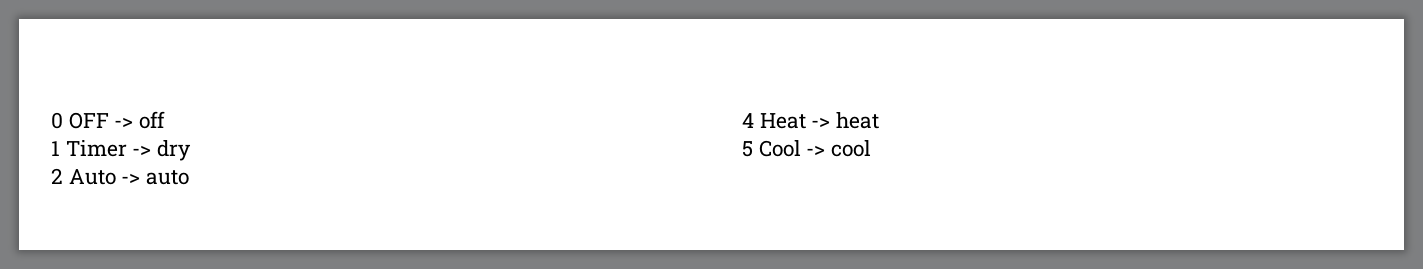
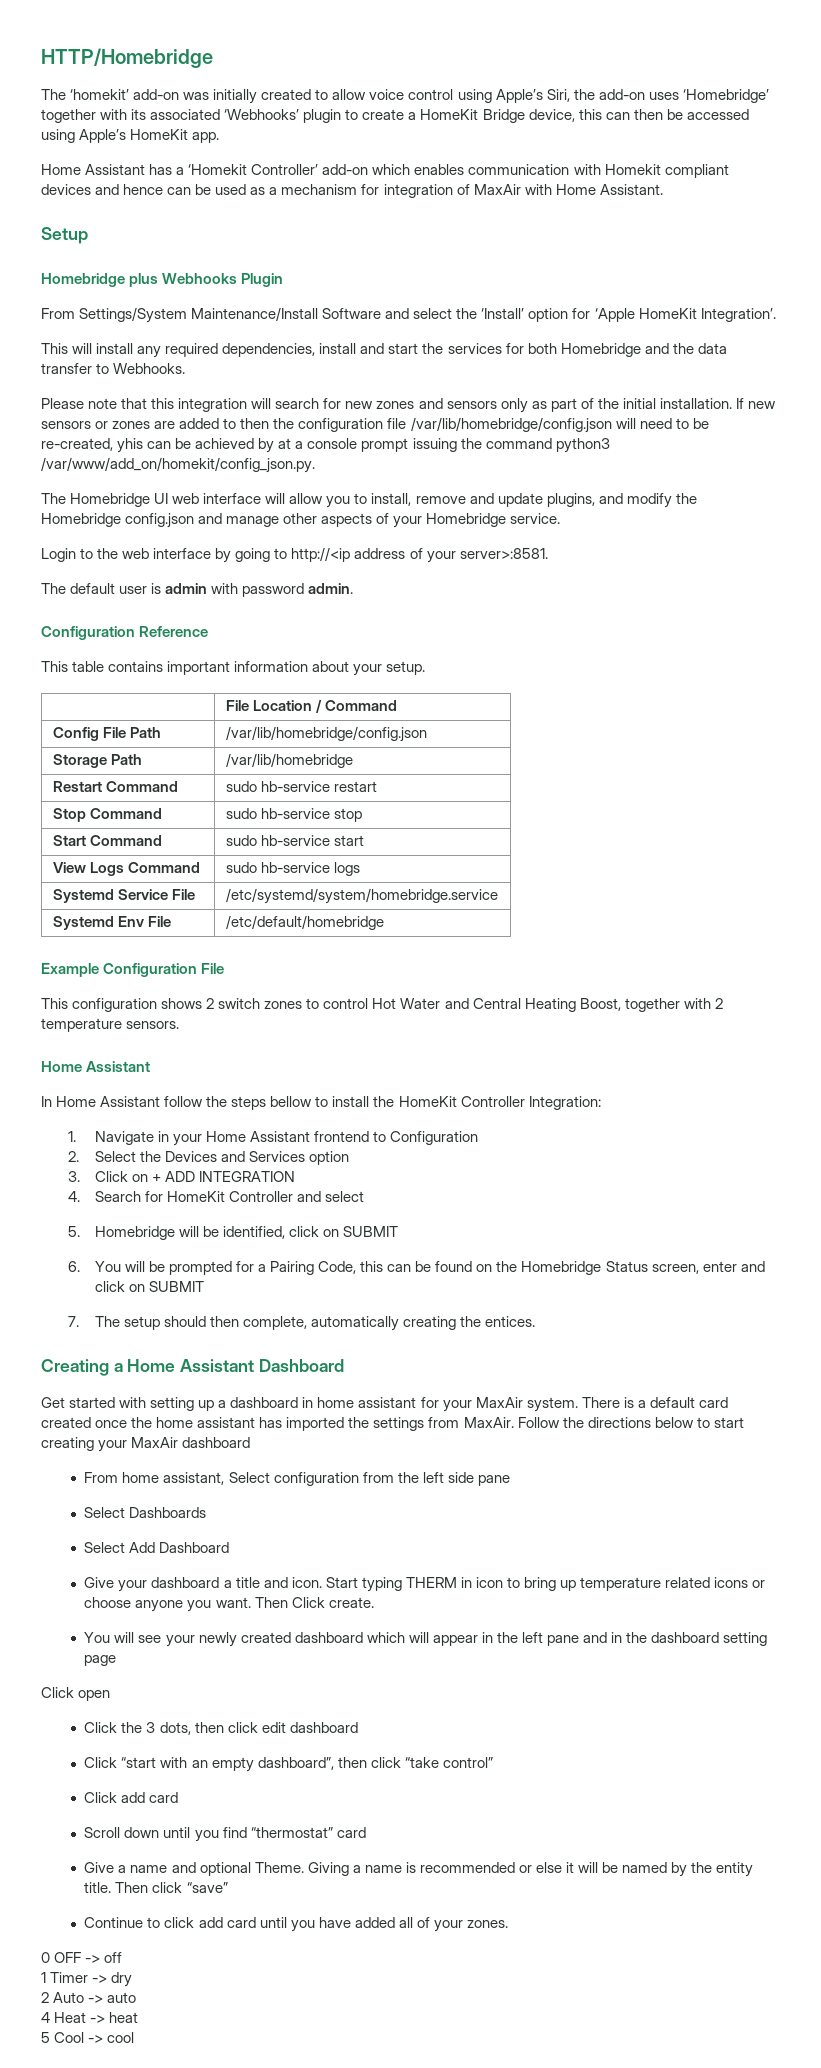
+ HTTP/Homebridge
+ The ‘homekit’ add-on was initially created to allow voice control using Apple’s Siri, the add-on uses ‘Homebridge’ together with its associated ‘Webhooks’ plugin to create a HomeKit Bridge device, this can then be accessed using Apple’s HomeKit app.
+ Home Assistant has a ‘Homekit Controller’ add-on which enables communication with Homekit compliant devices and hence can be used as a mechanism for integration of MaxAir with Home Assistant.
+ Setup
+ Homebridge plus Webhooks Plugin
+ From Settings/System Maintenance/Install Software and select the ‘Install’ option for ‘Apple HomeKit Integration’.
+ This will install any required dependencies, install and start the services for both Homebridge and the data transfer to Webhooks.
+ Please note that this integration will search for new zones and sensors only as part of the initial installation. If new sensors or zones are added to then the configuration file /var/lib/homebridge/config.json will need to be re-created, yhis can be achieved by at a console prompt issuing the command python3 /var/www/add_on/homekit/config_json.py.
+ The Homebridge UI web interface will allow you to install, remove and update plugins, and modify the Homebridge config.json and manage other aspects of your Homebridge service.
+ Login to the web interface by going to http://<ip address of your server>:8581.
+ The default user is admin with password admin.
+ Configuration Reference
+ This table contains important information about your setup.
+ | File Location / Command
+ Config File Path | /var/lib/homebridge/config.json
+ Storage Path | /var/lib/homebridge
+ Restart Command | sudo hb-service restart
+ Stop Command | sudo hb-service stop
+ Start Command | sudo hb-service start
+ View Logs Command | sudo hb-service logs
+ Systemd Service File | /etc/systemd/system/homebridge.service
+ Systemd Env File | /etc/default/homebridge
+ Example Configuration File
+ This configuration shows 2 switch zones to control Hot Water and Central Heating Boost, together with 2 temperature sensors.
+ Home Assistant
+ In Home Assistant follow the steps bellow to install the HomeKit Controller Integration:
+ 1. Navigate in your Home Assistant frontend to Configuration
+ 2. Select the Devices and Services option
+ 3. Click on + ADD INTEGRATION
+ 4. Search for HomeKit Controller and select
+ 5. Homebridge will be identified, click on SUBMIT
+ 6. You will be prompted for a Pairing Code, this can be found on the Homebridge Status screen, enter and click on SUBMIT
+ 7. The setup should then complete, automatically creating the entices.
+ Creating a Home Assistant Dashboard
+ Get started with setting up a dashboard in home assistant for your MaxAir system. There is a default card created once the home assistant has imported the settings from MaxAir. Follow the directions below to start creating your MaxAir dashboard
+ From home assistant, Select configuration from the left side pane
+ Select Dashboards
+ Select Add Dashboard
+ Give your dashboard a title and icon. Start typing THERM in icon to bring up temperature related icons or choose anyone you want. Then Click create.
+ You will see your newly created dashboard which will appear in the left pane and in the dashboard setting page
+ Click open
+ Click the 3 dots, then click edit dashboard
+ Click “start with an empty dashboard”, then click “take control”
+ Click add card
+ Scroll down until you find “thermostat” card
+ Give a name and optional Theme. Giving a name is recommended or else it will be named by the entity title. Then click “save”
+ Continue to click add card until you have added all of your zones.

